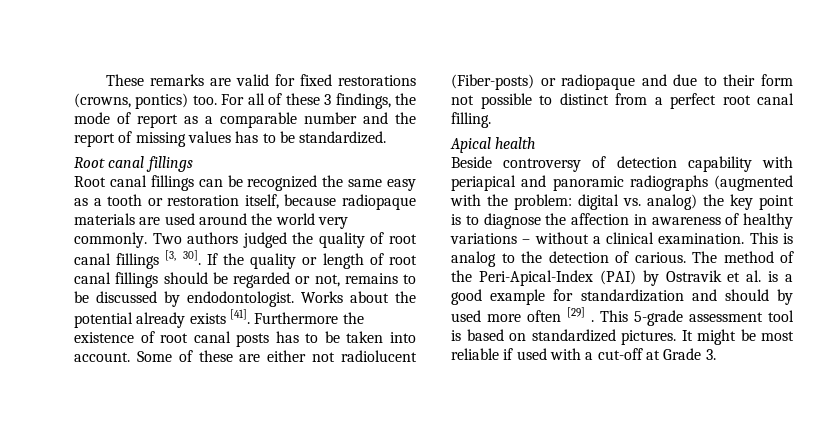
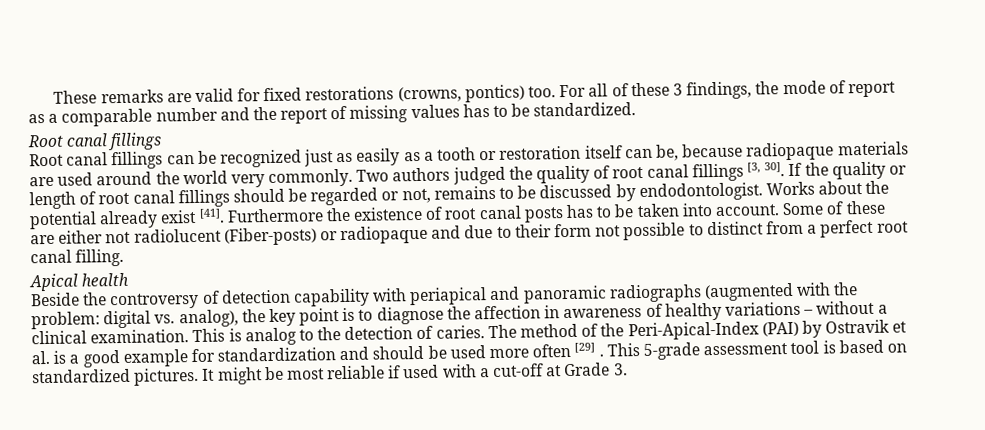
- Root canal fillings can be recognized the same easy as a tooth or restoration itself, because radiopaque materials are used around the world very commonly.
+ Root canal fillings can be recognized just as easily as a tooth or restoration itself can be, because radiopaque materials are used around the world very commonly.
- Works about the potential already exists [41].
+ Works about the potential already exist [41].
- Beside controversy of detection capability with periapical and panoramic radiographs (augmented with the problem: digital vs. analog) the key point is to diagnose the affection in awareness of healthy variations – without a clinical examination.
+ Beside the controversy of detection capability with periapical and panoramic radiographs (augmented with the problem: digital vs. analog), the key point is to diagnose the affection in awareness of healthy variations – without a clinical examination.
- This is analog to the detection of carious.
+ This is analog to the detection of caries.
- The method of the Peri-Apical-Index (PAI) by Ostravik et al. is a good example for standardization and should by used more often [29] .
+ The method of the Peri-Apical-Index (PAI) by Ostravik et al. is a good example for standardization and should be used more often [29] .

